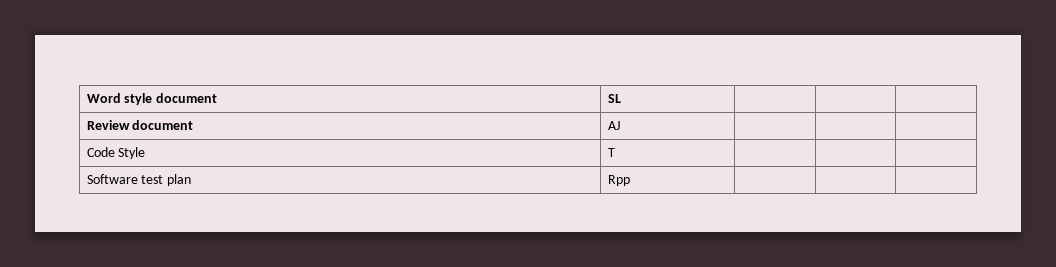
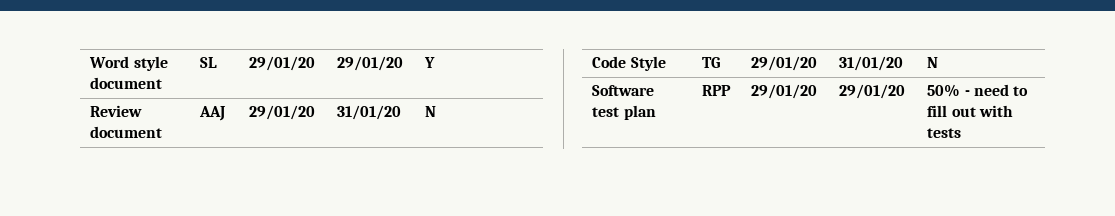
- Word style document | SL | | |
+ Word style document | SL | 29/01/20 | 29/01/20 | Y
- Review document | AJ | | |
- Code Style | T | | |
- Software test plan | Rpp | | |
+ Review document | AAJ | 29/01/20 | 31/01/20 | N
+ Code Style | TG | 29/01/20 | 31/01/20 | N
+ Software test plan | RPP | 29/01/20 | 29/01/20 | 50% - need to fill out with tests

